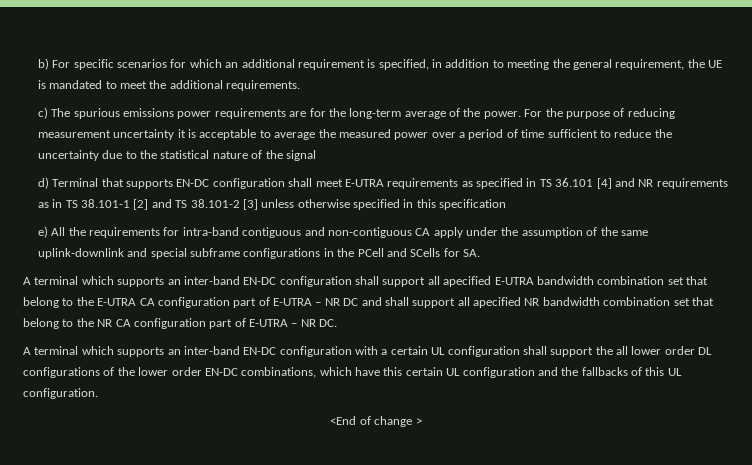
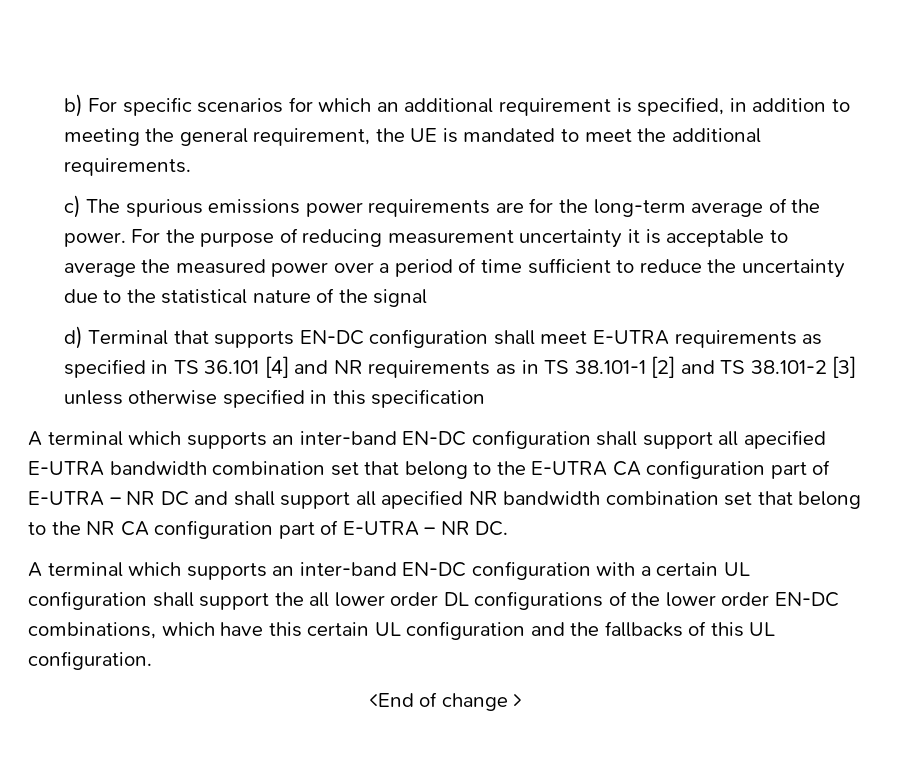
- e) All the requirements for intra-band contiguous and non-contiguous CA apply under the assumption of the same uplink-downlink and special subframe configurations in the PCell and SCells for SA.

